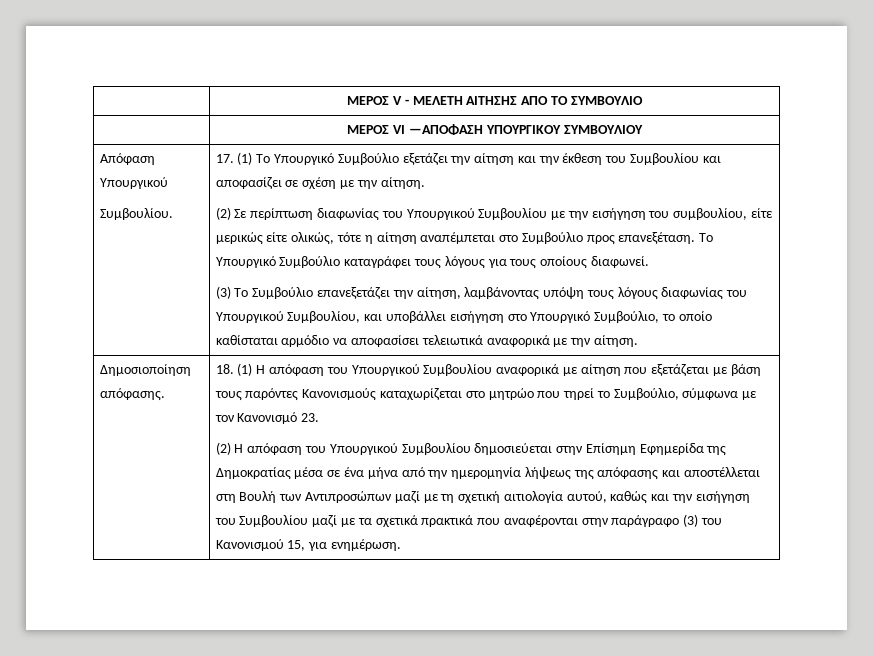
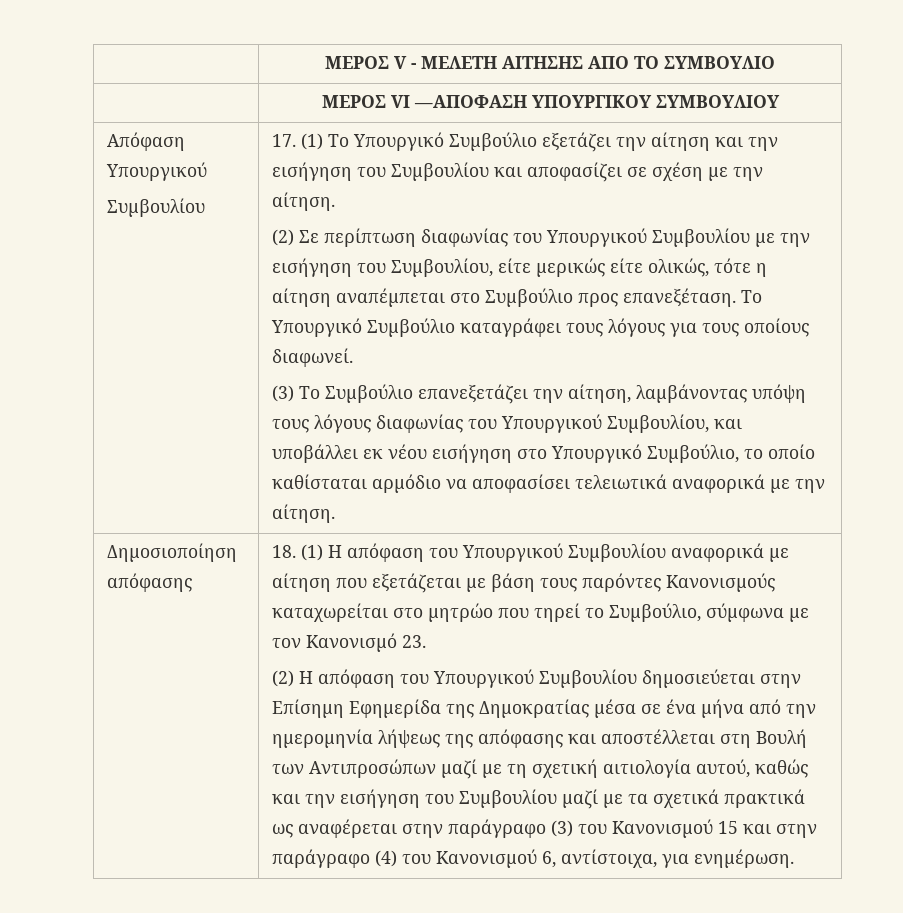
  Απόφαση Υπουργικού
- Συμβουλίου.
+ Συμβουλίου
- 17. (1) Το Υπουργικό Συμβούλιο εξετάζει την αίτηση και την έκθεση του Συμβουλίου και αποφασίζει σε σχέση με την αίτηση.
+ 17. (1) Το Υπουργικό Συμβούλιο εξετάζει την αίτηση και την εισήγηση του Συμβουλίου και αποφασίζει σε σχέση με την αίτηση.
- (2) Σε περίπτωση διαφωνίας του Υπουργικού Συμβουλίου με την εισήγηση του συμβουλίου, είτε μερικώς είτε ολικώς, τότε η αίτηση αναπέμπεται στο Συμβούλιο προς επανεξέταση.
+ (2) Σε περίπτωση διαφωνίας του Υπουργικού Συμβουλίου με την εισήγηση του Συμβουλίου, είτε μερικώς είτε ολικώς, τότε η αίτηση αναπέμπεται στο Συμβούλιο προς επανεξέταση.
- (3) Το Συμβούλιο επανεξετάζει την αίτηση, λαμβάνοντας υπόψη τους λόγους διαφωνίας του Υπουργικού Συμβουλίου, και υποβάλλει εισήγηση στο Υπουργικό Συμβούλιο, το οποίο καθίσταται αρμόδιο να αποφασίσει τελειωτικά αναφορικά με την αίτηση.
+ (3) Το Συμβούλιο επανεξετάζει την αίτηση, λαμβάνοντας υπόψη τους λόγους διαφωνίας του Υπουργικού Συμβουλίου, και υποβάλλει εκ νέου εισήγηση στο Υπουργικό Συμβούλιο, το οποίο καθίσταται αρμόδιο να αποφασίσει τελειωτικά αναφορικά με την αίτηση.
- Δημοσιοποίηση απόφασης.
+ Δημοσιοποίηση απόφασης
- 18. (1) Η απόφαση του Υπουργικού Συμβουλίου αναφορικά με αίτηση που εξετάζεται με βάση τους παρόντες Κανονισμούς καταχωρίζεται στο μητρώο που τηρεί το Συμβούλιο, σύμφωνα με τον Κανονισμό 23.
+ 18. (1) Η απόφαση του Υπουργικού Συμβουλίου αναφορικά με αίτηση που εξετάζεται με βάση τους παρόντες Κανονισμούς καταχωρείται στο μητρώο που τηρεί το Συμβούλιο, σύμφωνα με τον Κανονισμό 23.
- (2) Η απόφαση του Υπουργικού Συμβουλίου δημοσιεύεται στην Επίσημη Εφημερίδα της Δημοκρατίας μέσα σε ένα μήνα από την ημερομηνία λήψεως της απόφασης και αποστέλλεται στη Βουλή των Αντιπροσώπων μαζί με τη σχετική αιτιολογία αυτού, καθώς και την εισήγηση του Συμβουλίου μαζί με τα σχετικά πρακτικά που αναφέρονται στην παράγραφο (3) του Κανονισμού 15, για ενημέρωση.
+ (2) Η απόφαση του Υπουργικού Συμβουλίου δημοσιεύεται στην Επίσημη Εφημερίδα της Δημοκρατίας μέσα σε ένα μήνα από την ημερομηνία λήψεως της απόφασης και αποστέλλεται στη Βουλή των Αντιπροσώπων μαζί με τη σχετική αιτιολογία αυτού, καθώς και την εισήγηση του Συμβουλίου μαζί με τα σχετικά πρακτικά ως αναφέρεται στην παράγραφο (3) του Κανονισμού 15 και στην παράγραφο (4) του Κανονισμού 6, αντίστοιχα, για ενημέρωση.

